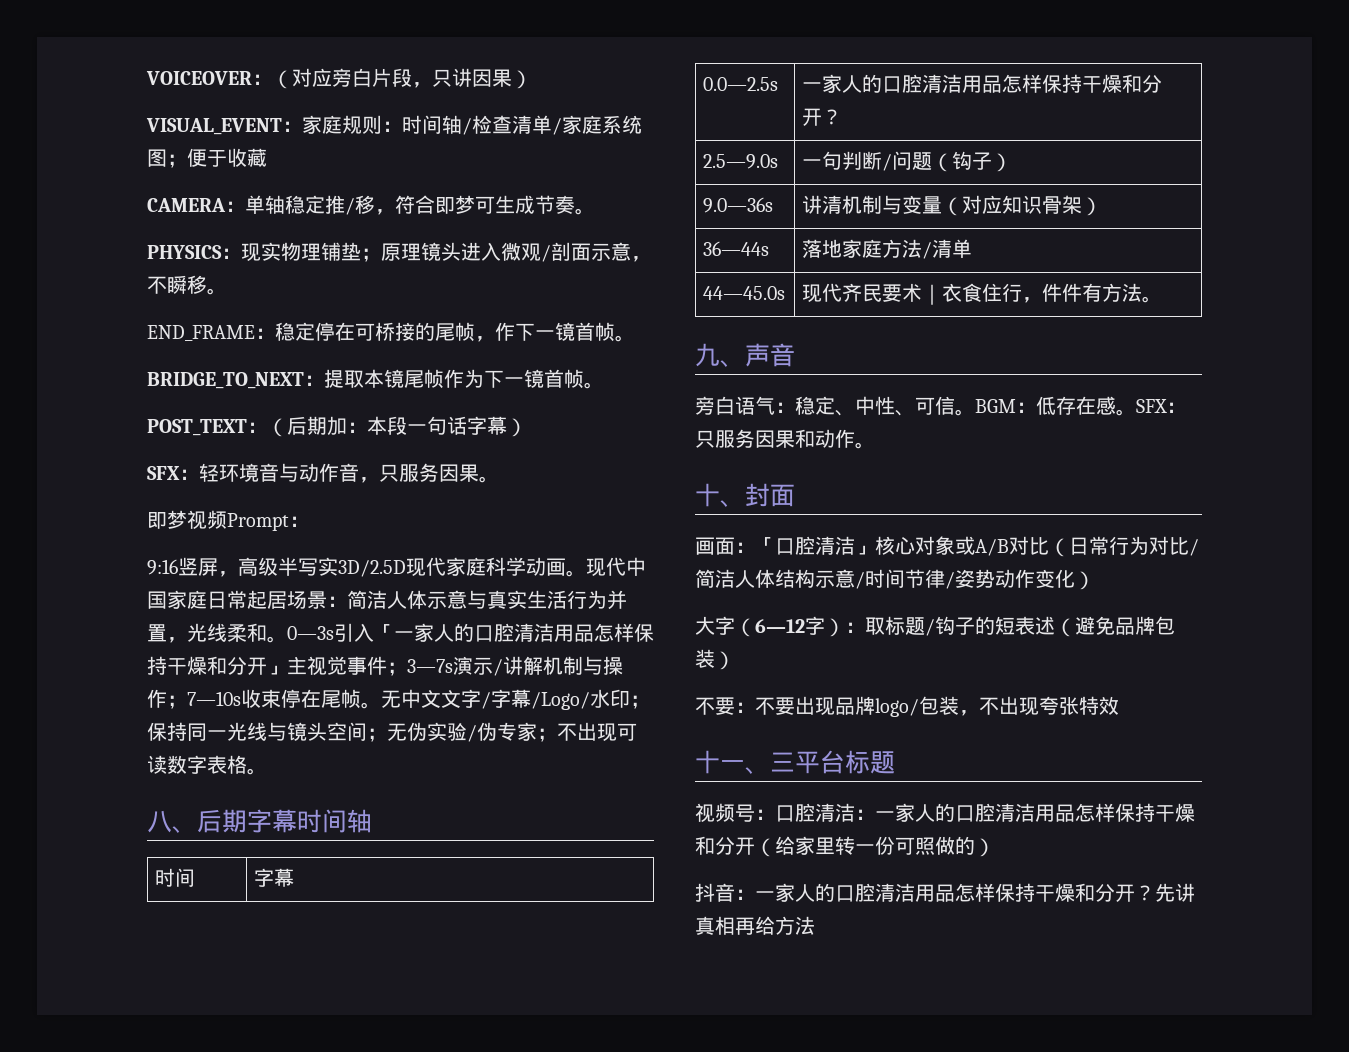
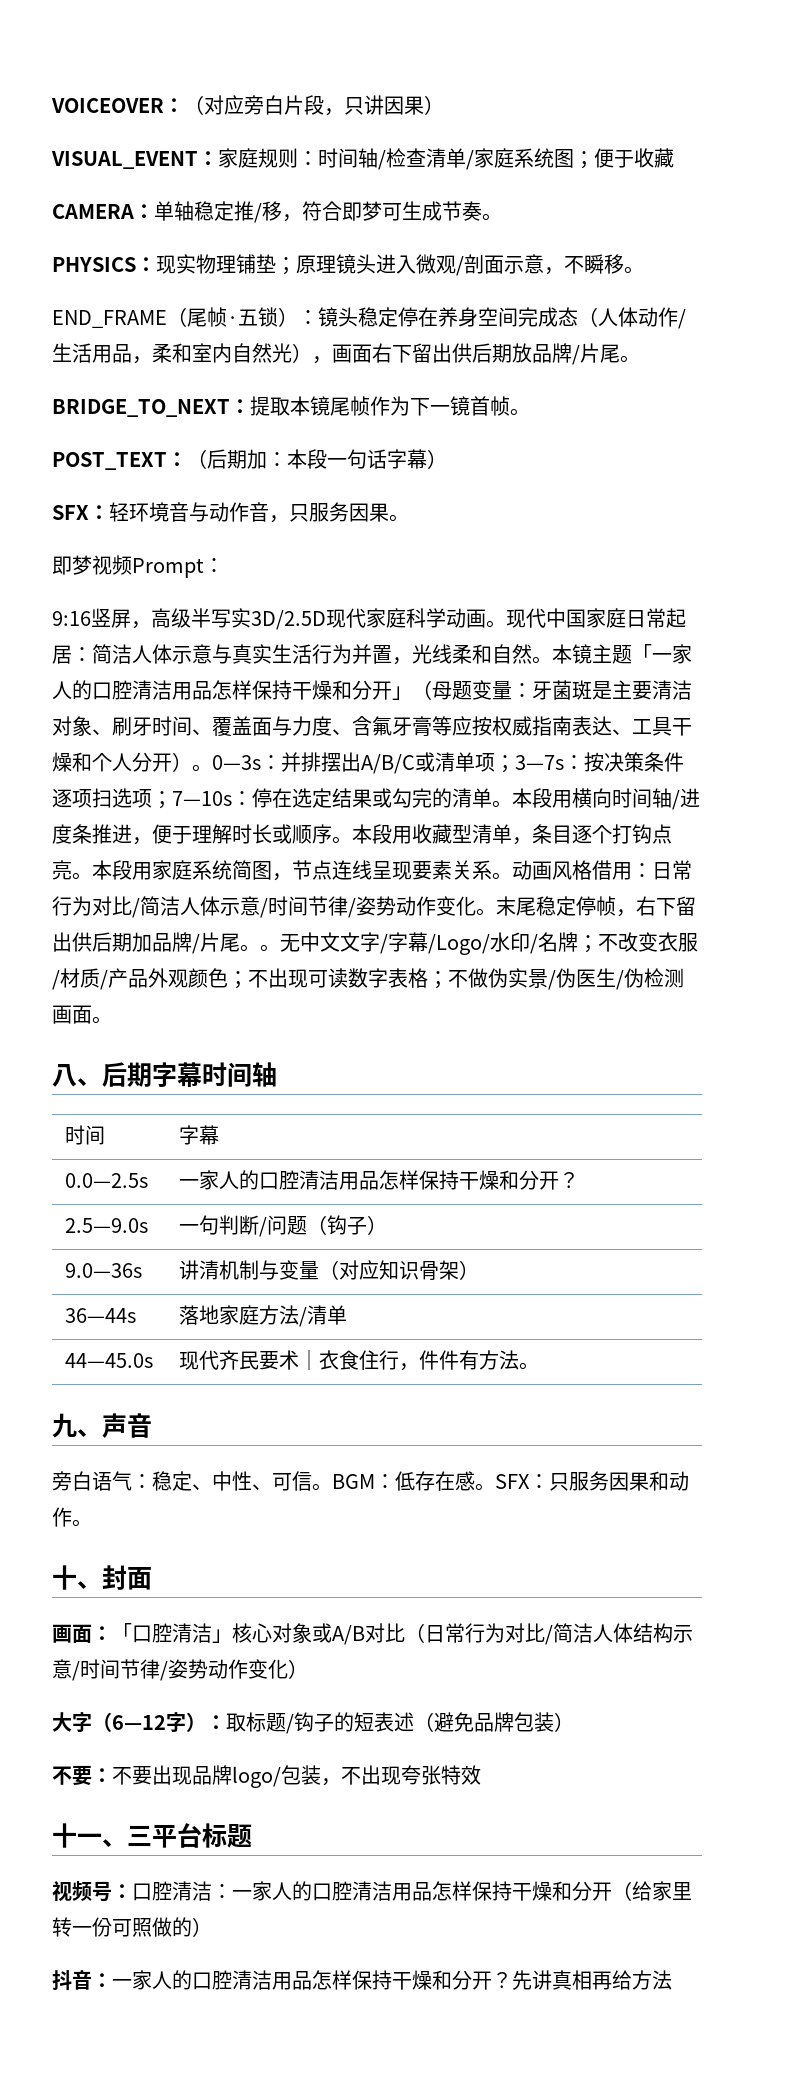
- END_FRAME：稳定停在可桥接的尾帧，作下一镜首帧。
+ END_FRAME（尾帧·五锁）：镜头稳定停在养身空间完成态（人体动作/生活用品，柔和室内自然光），画面右下留出供后期放品牌/片尾。
- 现代中国家庭日常起居场景：简洁人体示意与真实生活行为并置，光线柔和。0—3s引入「一家人的口腔清洁用品怎样保持干燥和分开」主视觉事件；3—7s演示/讲解机制与操作；7—10s收束停在尾帧。
+ 现代中国家庭日常起居：简洁人体示意与真实生活行为并置，光线柔和自然。本镜主题「一家人的口腔清洁用品怎样保持干燥和分开」（母题变量：牙菌斑是主要清洁对象、刷牙时间、覆盖面与力度、含氟牙膏等应按权威指南表达、工具干燥和个人分开）。0—3s：并排摆出A/B/C或清单项；3—7s：按决策条件逐项扫选项；7—10s：停在选定结果或勾完的清单。本段用横向时间轴/进度条推进，便于理解时长或顺序。本段用收藏型清单，条目逐个打钩点亮。本段用家庭系统简图，节点连线呈现要素关系。动画风格借用：日常行为对比/简洁人体示意/时间节律/姿势动作变化。末尾稳定停帧，右下留出供后期加品牌/片尾。。
- 无中文文字/字幕/Logo/水印；保持同一光线与镜头空间；无伪实验/伪专家；不出现可读数字表格。
+ 无中文文字/字幕/Logo/水印/名牌；不改变衣服/材质/产品外观颜色；不出现可读数字表格；不做伪实景/伪医生/伪检测画面。

